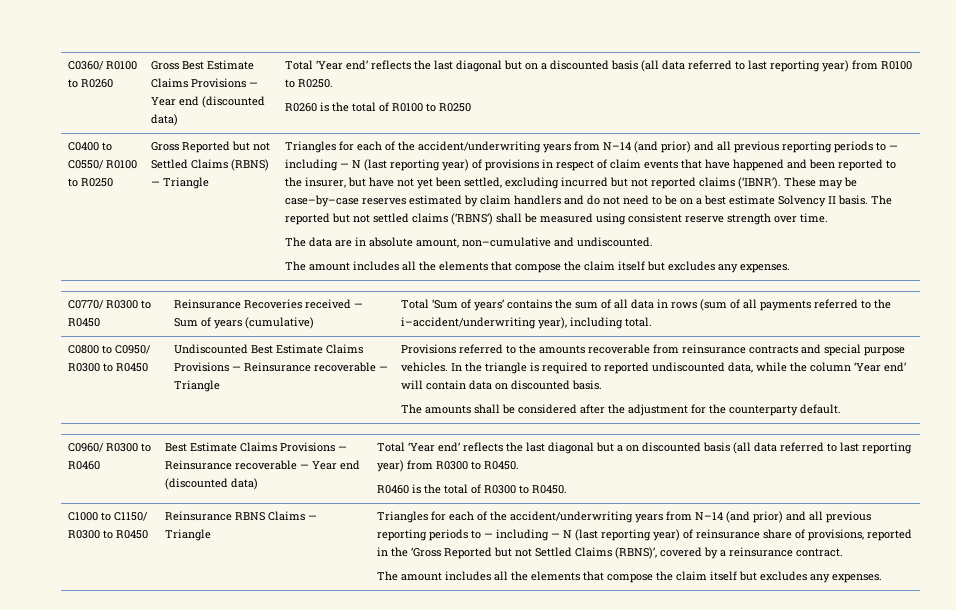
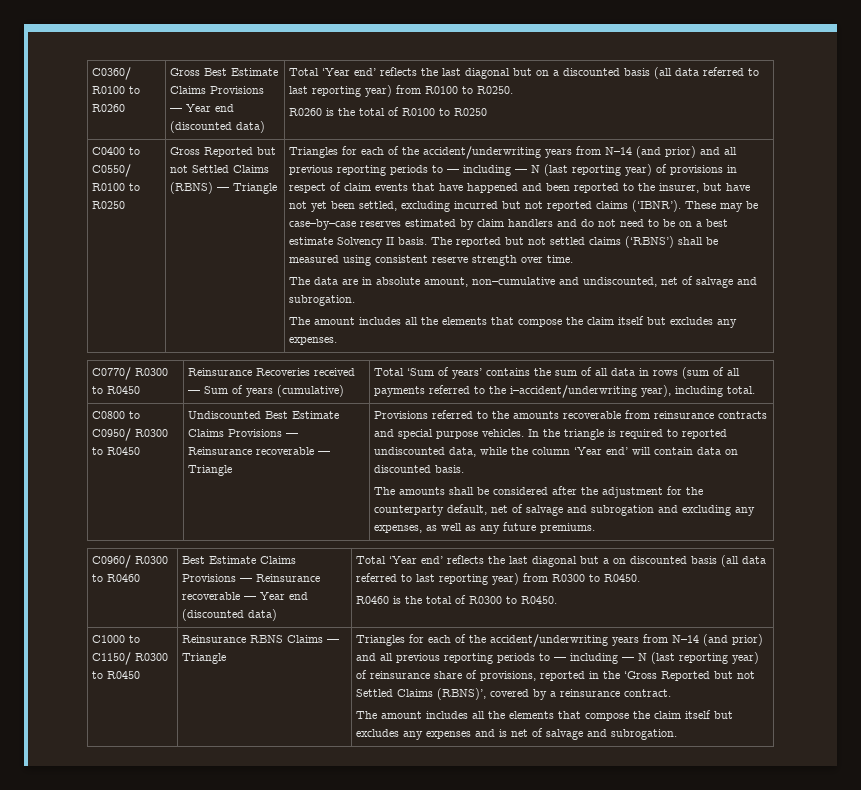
- The data are in absolute amount, non–cumulative and undiscounted.
+ The data are in absolute amount, non–cumulative and undiscounted, net of salvage and subrogation.
- The amounts shall be considered after the adjustment for the counterparty default.
+ The amounts shall be considered after the adjustment for the counterparty default, net of salvage and subrogation and excluding any expenses, as well as any future premiums.
  Triangles for each of the accident/underwriting years from N–14 (and prior) and all previous reporting periods to — including — N (last reporting year) of reinsurance share of provisions, reported in the ‘Gross Reported but not Settled Claims (RBNS)’, covered by a reinsurance contract.
- The amount includes all the elements that compose the claim itself but excludes any expenses.
+ The amount includes all the elements that compose the claim itself but excludes any expenses and is net of salvage and subrogation.

